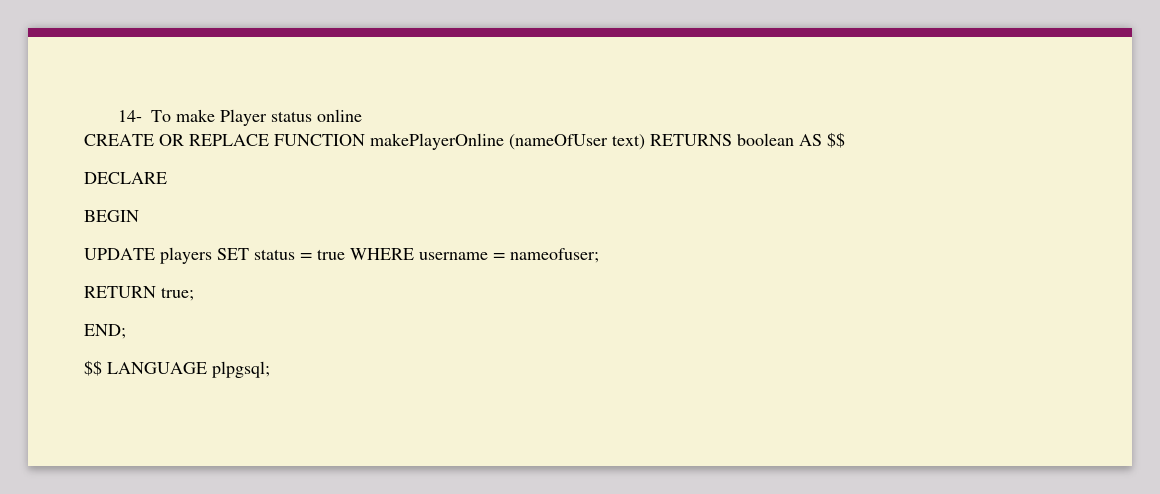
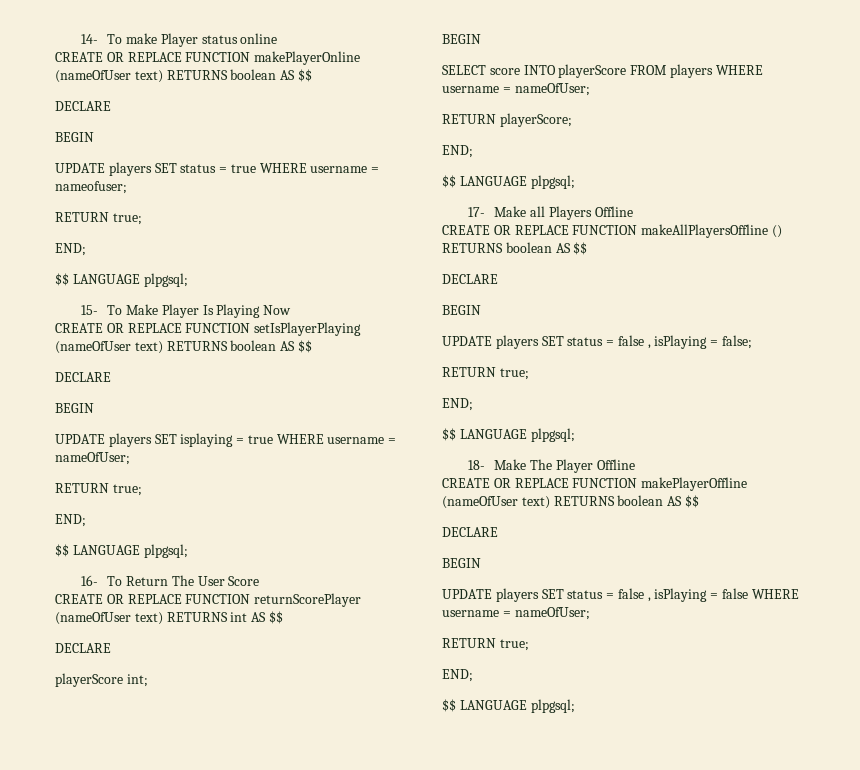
+ 15- To Make Player Is Playing Now
+ CREATE OR REPLACE FUNCTION setIsPlayerPlaying (nameOfUser text) RETURNS boolean AS $$
+ DECLARE
+ BEGIN
+ UPDATE players SET isplaying = true WHERE username = nameOfUser;
+ RETURN true;
+ END;
+ $$ LANGUAGE plpgsql;
+ 16- To Return The User Score
+ CREATE OR REPLACE FUNCTION returnScorePlayer (nameOfUser text) RETURNS int AS $$
+ DECLARE
+ playerScore int;
+ BEGIN
+ SELECT score INTO playerScore FROM players WHERE username = nameOfUser;
+ RETURN playerScore;
+ END;
+ $$ LANGUAGE plpgsql;
+ 17- Make all Players Offline
+ CREATE OR REPLACE FUNCTION makeAllPlayersOffline () RETURNS boolean AS $$
+ DECLARE
+ BEGIN
+ UPDATE players SET status = false , isPlaying = false;
+ RETURN true;
+ END;
+ $$ LANGUAGE plpgsql;
+ 18- Make The Player Offline
+ CREATE OR REPLACE FUNCTION makePlayerOffline (nameOfUser text) RETURNS boolean AS $$
+ DECLARE
+ BEGIN
+ UPDATE players SET status = false , isPlaying = false WHERE username = nameOfUser;
+ RETURN true;
+ END;
+ $$ LANGUAGE plpgsql;

